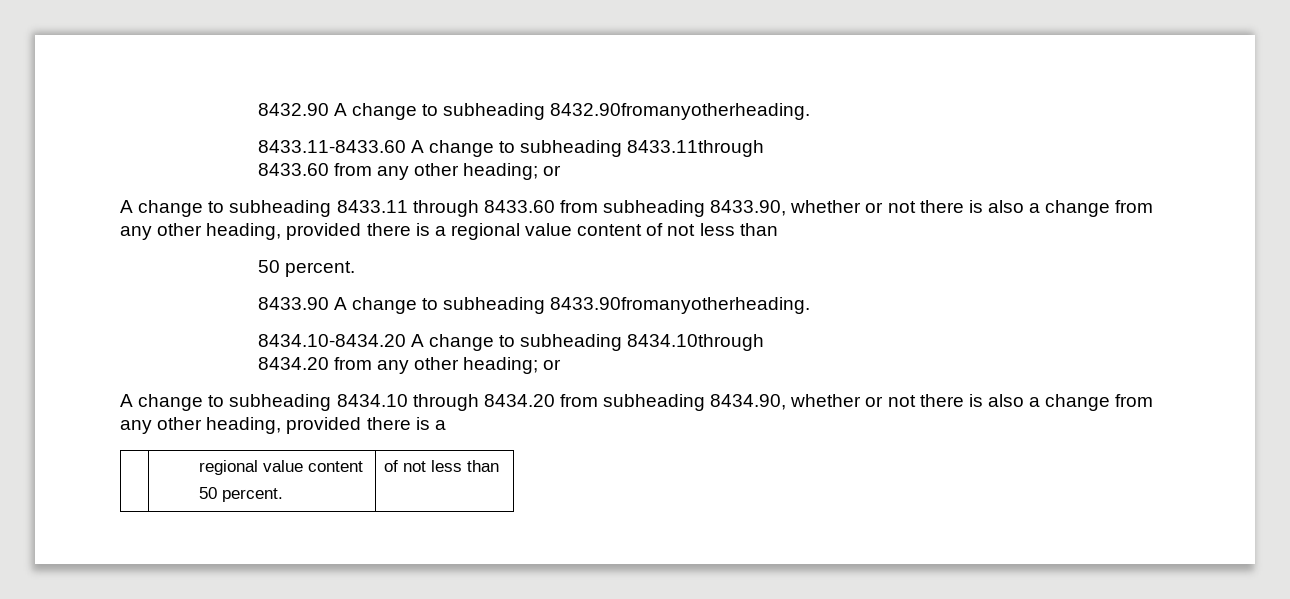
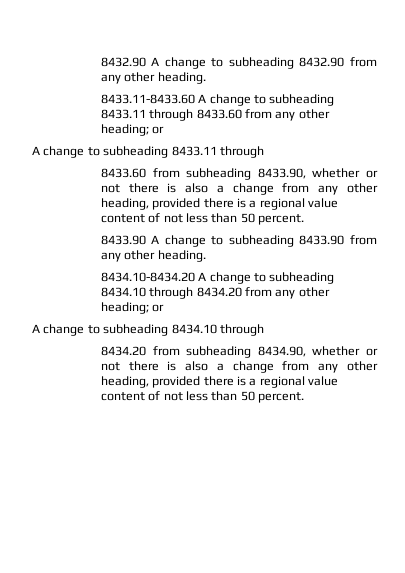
- 8432.90 A change to subheading 8432.90fromanyotherheading.
+ 8432.90 A change to subheading 8432.90 from any other heading.
- 8433.11-8433.60 A change to subheading 8433.11through
- 8433.60 from any other heading; or
- A change to subheading 8433.11 through 8433.60 from subheading 8433.90, whether or not there is also a change from any other heading, provided there is a regional value content of not less than
- 50 percent.
+ 8433.11-8433.60 A change to subheading 8433.11 through 8433.60 from any other heading; or
+ A change to subheading 8433.11 through
+ 8433.60 from subheading 8433.90, whether or not there is also a change from any other heading, provided there is a regional value content of not less than 50 percent.
- 8433.90 A change to subheading 8433.90fromanyotherheading.
+ 8433.90 A change to subheading 8433.90 from any other heading.
- 8434.10-8434.20 A change to subheading 8434.10through
- 8434.20 from any other heading; or
- A change to subheading 8434.10 through 8434.20 from subheading 8434.90, whether or not there is also a change from any other heading, provided there is a
- | regional value content
- 50 percent. | of not less than
+ 8434.10-8434.20 A change to subheading 8434.10 through 8434.20 from any other heading; or
+ A change to subheading 8434.10 through
+ 8434.20 from subheading 8434.90, whether or not there is also a change from any other heading, provided there is a regional value content of not less than 50 percent.

